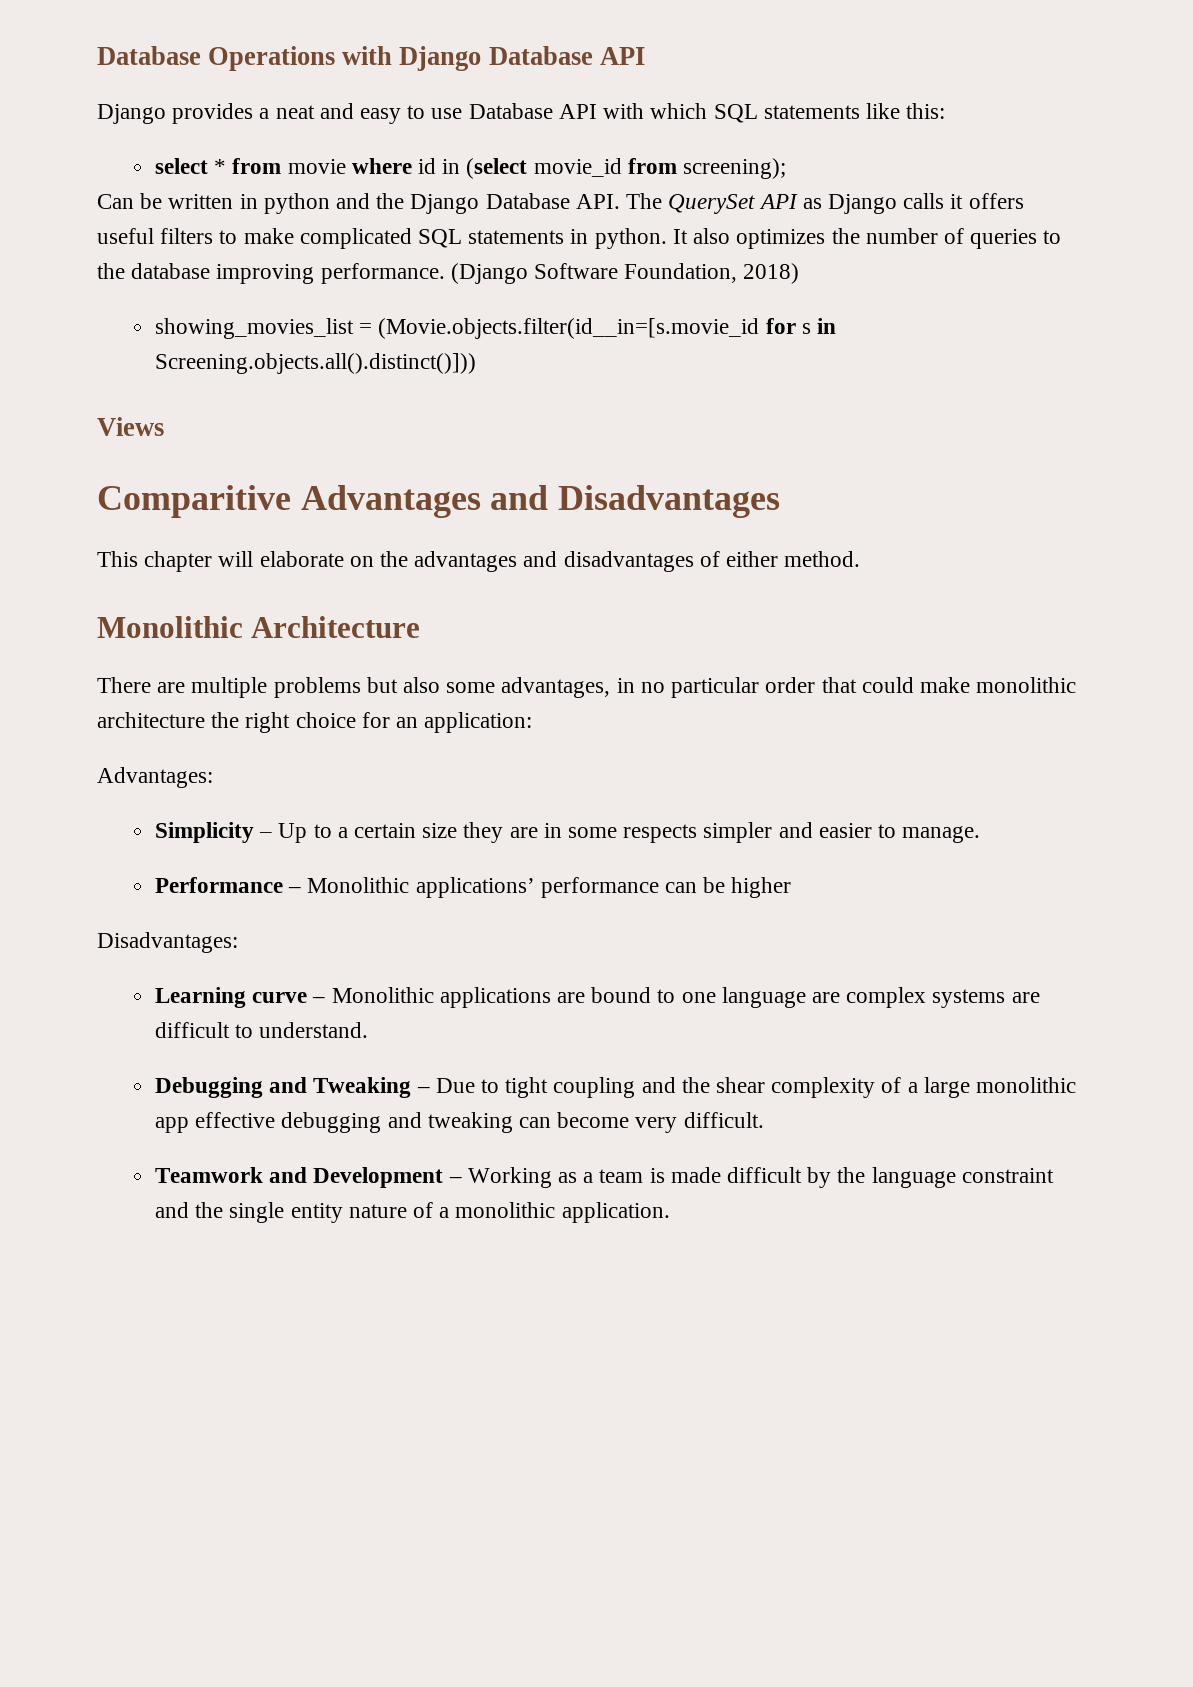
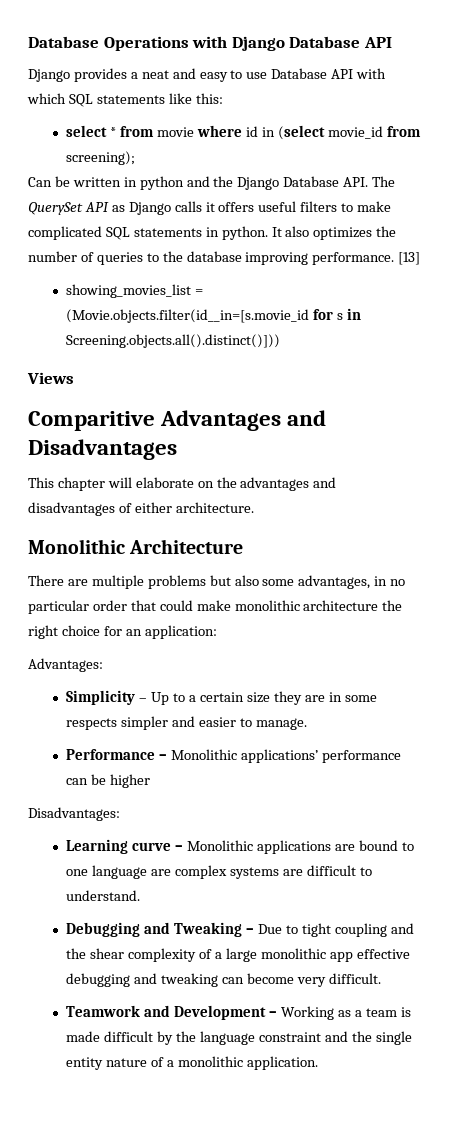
- (Django Software Foundation, 2018)
+ [13]
- This chapter will elaborate on the advantages and disadvantages of either method.
+ This chapter will elaborate on the advantages and disadvantages of either architecture.

